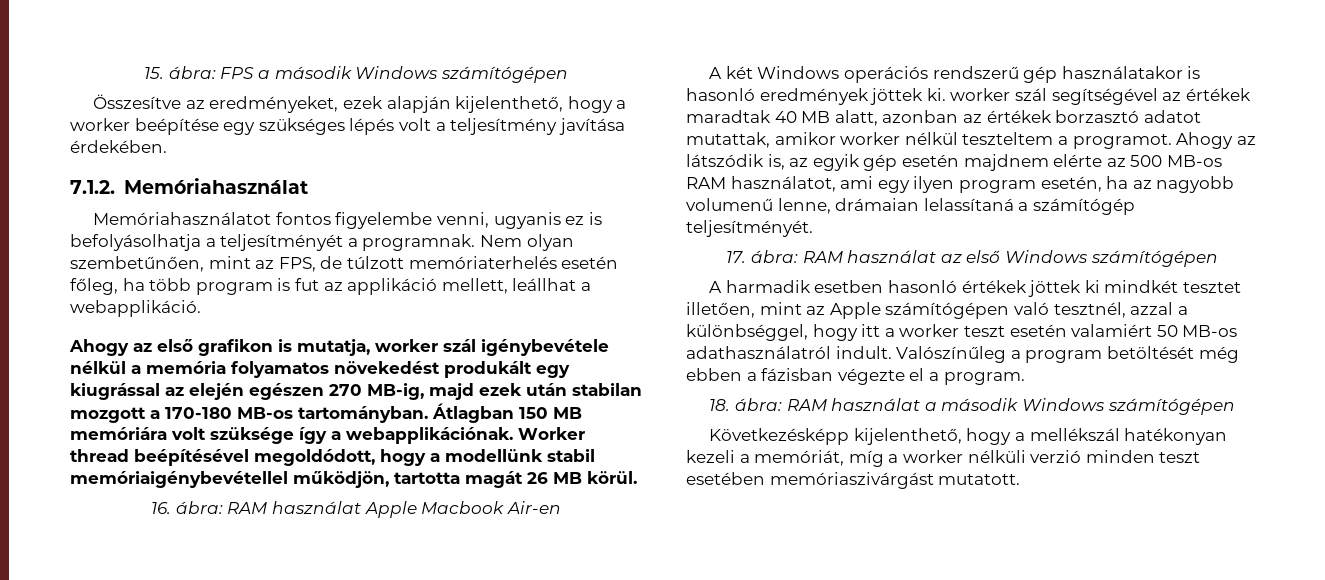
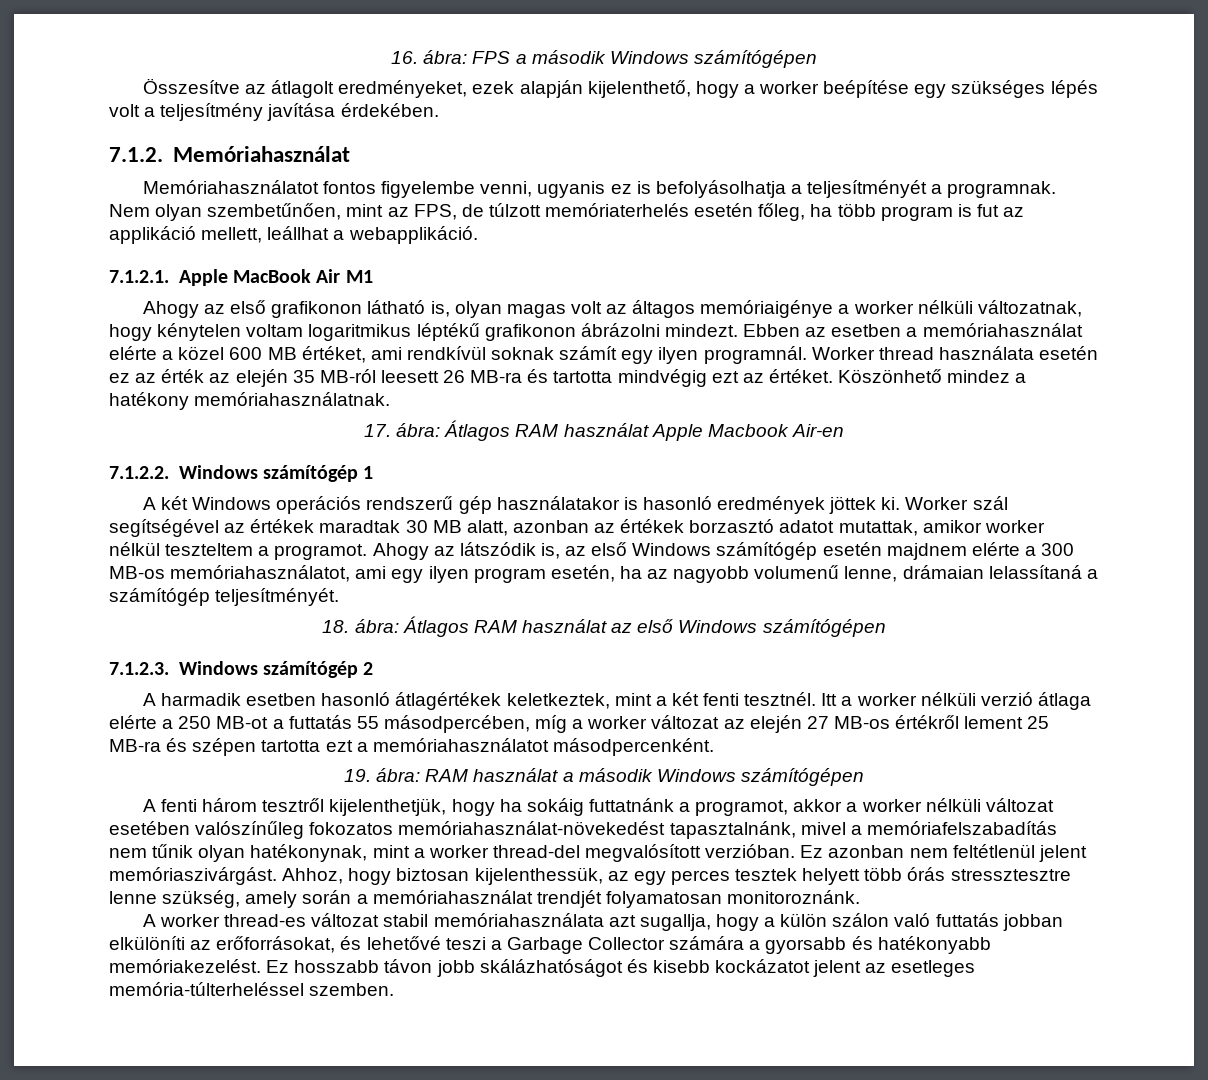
- 15. ábra: FPS a második Windows számítógépen
+ 16. ábra: FPS a második Windows számítógépen
- Összesítve az eredményeket, ezek alapján kijelenthető, hogy a worker beépítése egy szükséges lépés volt a teljesítmény javítása érdekében.
+ Összesítve az átlagolt eredményeket, ezek alapján kijelenthető, hogy a worker beépítése egy szükséges lépés volt a teljesítmény javítása érdekében.
- Ahogy az első grafikon is mutatja, worker szál igénybevétele nélkül a memória folyamatos növekedést produkált egy kiugrással az elején egészen 270 MB-ig, majd ezek után stabilan mozgott a 170-180 MB-os tartományban. Átlagban 150 MB memóriára volt szüksége így a webapplikációnak. Worker thread beépítésével megoldódott, hogy a modellünk stabil memóriaigénybevétellel működjön, tartotta magát 26 MB körül.
- 16. ábra: RAM használat Apple Macbook Air-en
+ 7.1.2.1. Apple MacBook Air M1
+ Ahogy az első grafikonon látható is, olyan magas volt az áltagos memóriaigénye a worker nélküli változatnak, hogy kénytelen voltam logaritmikus léptékű grafikonon ábrázolni mindezt. Ebben az esetben a memóriahasználat elérte a közel 600 MB értéket, ami rendkívül soknak számít egy ilyen programnál. Worker thread használata esetén ez az érték az elején 35 MB-ról leesett 26 MB-ra és tartotta mindvégig ezt az értéket. Köszönhető mindez a hatékony memóriahasználatnak.
+ 17. ábra: Átlagos RAM használat Apple Macbook Air-en
+ 7.1.2.2. Windows számítógép 1
- A két Windows operációs rendszerű gép használatakor is hasonló eredmények jöttek ki. worker szál segítségével az értékek maradtak 40 MB alatt, azonban az értékek borzasztó adatot mutattak, amikor worker nélkül teszteltem a programot.
+ A két Windows operációs rendszerű gép használatakor is hasonló eredmények jöttek ki. Worker szál segítségével az értékek maradtak 30 MB alatt, azonban az értékek borzasztó adatot mutattak, amikor worker nélkül teszteltem a programot.
- Ahogy az látszódik is, az egyik gép esetén majdnem elérte az 500 MB-os RAM használatot, ami egy ilyen program esetén, ha az nagyobb volumenű lenne, drámaian lelassítaná a számítógép teljesítményét.
+ Ahogy az látszódik is, az első Windows számítógép esetén majdnem elérte a 300 MB-os memóriahasználatot, ami egy ilyen program esetén, ha az nagyobb volumenű lenne, drámaian lelassítaná a számítógép teljesítményét.
- 17. ábra: RAM használat az első Windows számítógépen
+ 18. ábra: Átlagos RAM használat az első Windows számítógépen
+ 7.1.2.3. Windows számítógép 2
- A harmadik esetben hasonló értékek jöttek ki mindkét tesztet illetően, mint az Apple számítógépen való tesztnél, azzal a különbséggel, hogy itt a worker teszt esetén valamiért 50 MB-os adathasználatról indult. Valószínűleg a program betöltését még ebben a fázisban végezte el a program.
- 18. ábra: RAM használat a második Windows számítógépen
+ A harmadik esetben hasonló átlagértékek keletkeztek, mint a két fenti tesztnél. Itt a worker nélküli verzió átlaga elérte a 250 MB-ot a futtatás 55 másodpercében, míg a worker változat az elején 27 MB-os értékről lement 25 MB-ra és szépen tartotta ezt a memóriahasználatot másodpercenként.
+ 19. ábra: RAM használat a második Windows számítógépen
- Következésképp kijelenthető, hogy a mellékszál hatékonyan kezeli a memóriát, míg a worker nélküli verzió minden teszt esetében memóriaszivárgást mutatott.
+ A fenti három tesztről kijelenthetjük, hogy ha sokáig futtatnánk a programot, akkor a worker nélküli változat esetében valószínűleg fokozatos memóriahasználat-növekedést tapasztalnánk, mivel a memóriafelszabadítás nem tűnik olyan hatékonynak, mint a worker thread-del megvalósított verzióban. Ez azonban nem feltétlenül jelent memóriaszivárgást. Ahhoz, hogy biztosan kijelenthessük, az egy perces tesztek helyett több órás stressztesztre lenne szükség, amely során a memóriahasználat trendjét folyamatosan monitoroznánk.
+ A worker thread-es változat stabil memóriahasználata azt sugallja, hogy a külön szálon való futtatás jobban elkülöníti az erőforrásokat, és lehetővé teszi a Garbage Collector számára a gyorsabb és hatékonyabb memóriakezelést. Ez hosszabb távon jobb skálázhatóságot és kisebb kockázatot jelent az esetleges memória-túlterheléssel szemben.

